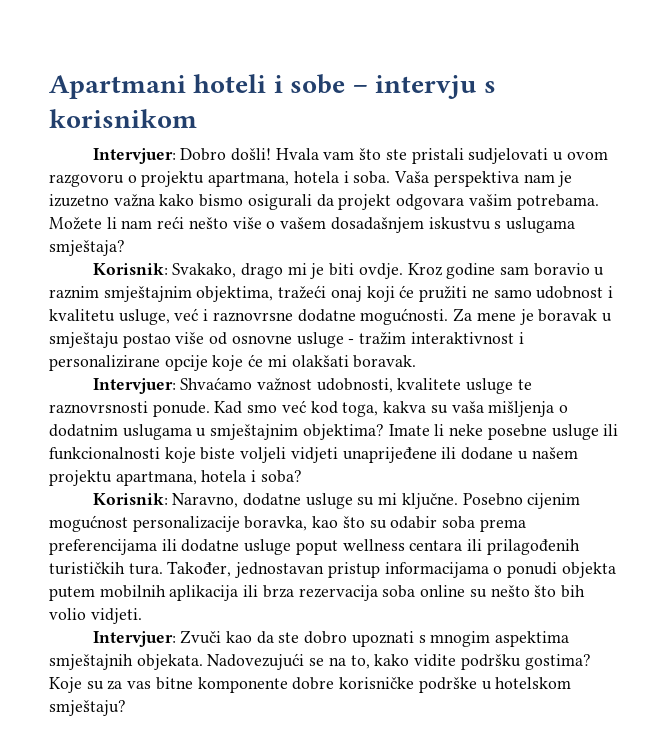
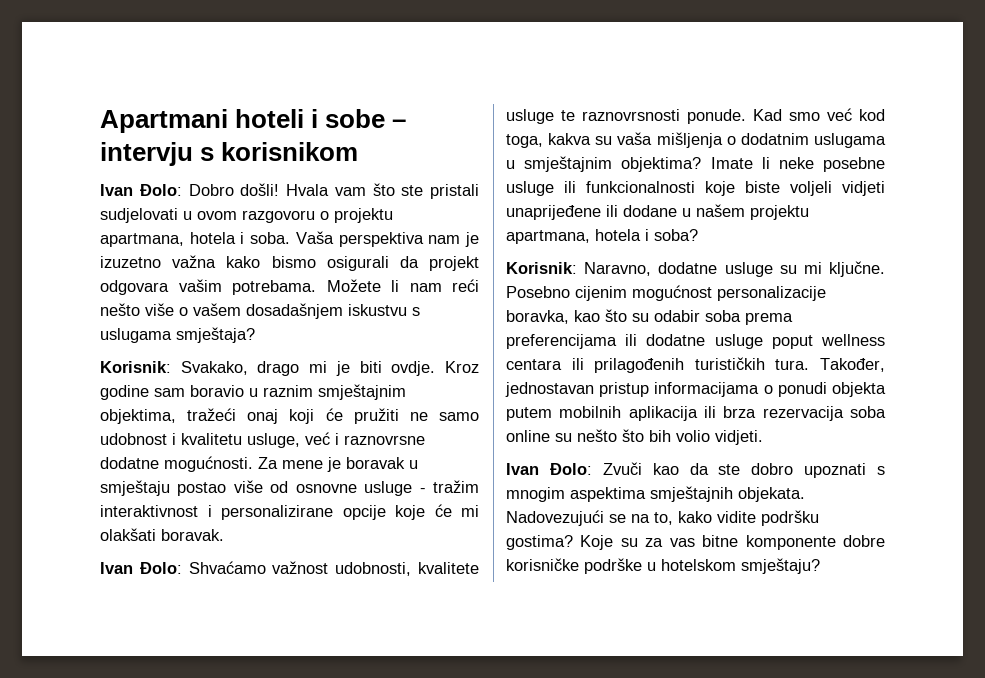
- Intervjuer: Dobro došli!
+ Ivan Đolo: Dobro došli!
- Intervjuer: Shvaćamo važnost udobnosti, kvalitete usluge te raznovrsnosti ponude.
+ Ivan Đolo: Shvaćamo važnost udobnosti, kvalitete usluge te raznovrsnosti ponude.
- Intervjuer: Zvuči kao da ste dobro upoznati s mnogim aspektima smještajnih objekata.
+ Ivan Đolo: Zvuči kao da ste dobro upoznati s mnogim aspektima smještajnih objekata.

